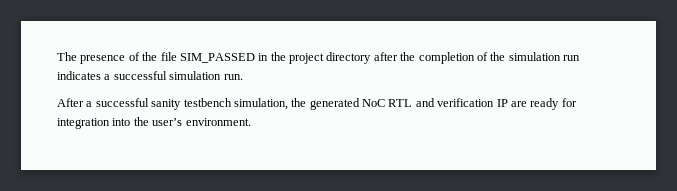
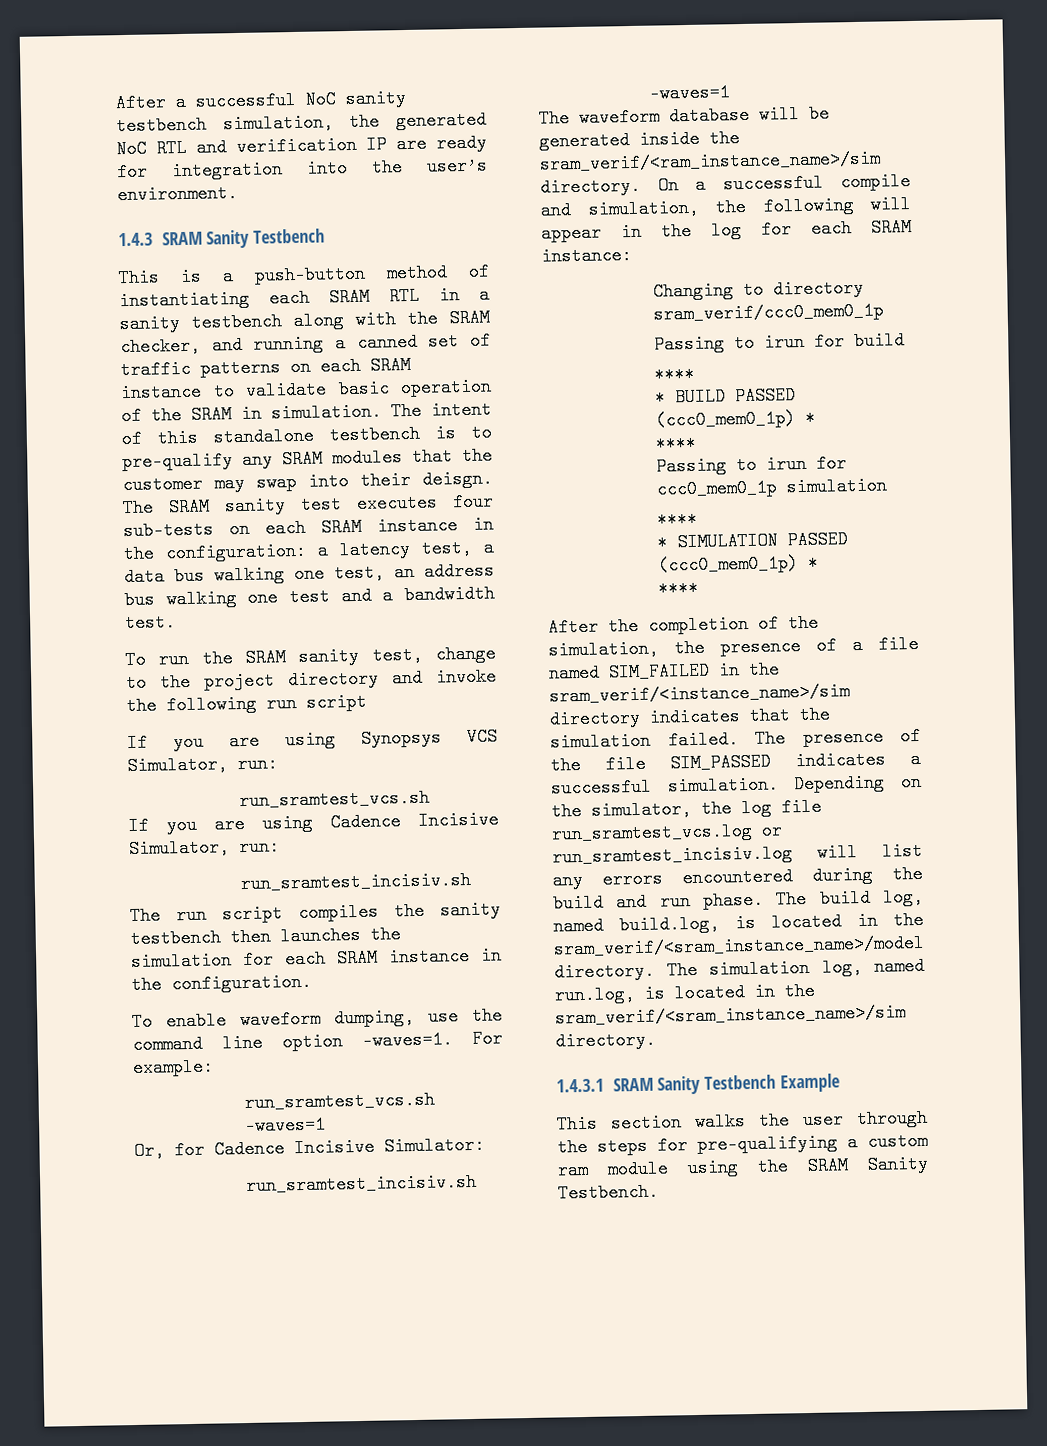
- The presence of the file SIM_PASSED in the project directory after the completion of the simulation run indicates a successful simulation run.
- After a successful sanity testbench simulation, the generated NoC RTL and verification IP are ready for integration into the user’s environment.
+ After a successful NoC sanity testbench simulation, the generated NoC RTL and verification IP are ready for integration into the user’s environment.
+ 1.4.3 SRAM Sanity Testbench
+ This is a push-button method of instantiating each SRAM RTL in a sanity testbench along with the SRAM checker, and running a canned set of traffic patterns on each SRAM instance to validate basic operation of the SRAM in simulation. The intent of this standalone testbench is to pre-qualify any SRAM modules that the customer may swap into their deisgn. The SRAM sanity test executes four sub-tests on each SRAM instance in the configuration: a latency test, a data bus walking one test, an address bus walking one test and a bandwidth test.
+ To run the SRAM sanity test, change to the project directory and invoke the following run script
+ If you are using Synopsys VCS Simulator, run:
+ run_sramtest_vcs.sh
+ If you are using Cadence Incisive Simulator, run:
+ run_sramtest_incisiv.sh
+ The run script compiles the sanity testbench then launches the simulation for each SRAM instance in the configuration.
+ To enable waveform dumping, use the command line option -waves=1. For example:
+ run_sramtest_vcs.sh -waves=1
+ Or, for Cadence Incisive Simulator:
+ run_sramtest_incisiv.sh -waves=1
+ The waveform database will be generated inside the sram_verif/<ram_instance_name>/sim directory. On a successful compile and simulation, the following will appear in the log for each SRAM instance:
+ Changing to directory sram_verif/ccc0_mem0_1p
+ Passing to irun for build
+ ****
+ * BUILD PASSED (ccc0_mem0_1p) *
+ ****
+ Passing to irun for ccc0_mem0_1p simulation
+ ****
+ * SIMULATION PASSED (ccc0_mem0_1p) *
+ ****
+ After the completion of the simulation, the presence of a file named SIM_FAILED in the sram_verif/<instance_name>/sim directory indicates that the simulation failed. The presence of the file SIM_PASSED indicates a successful simulation. Depending on the simulator, the log file run_sramtest_vcs.log or run_sramtest_incisiv.log will list any errors encountered during the build and run phase. The build log, named build.log, is located in the sram_verif/<sram_instance_name>/model directory. The simulation log, named run.log, is located in the sram_verif/<sram_instance_name>/sim directory.
+ 1.4.3.1 SRAM Sanity Testbench Example
+ This section walks the user through the steps for pre-qualifying a custom ram module using the SRAM Sanity Testbench.

